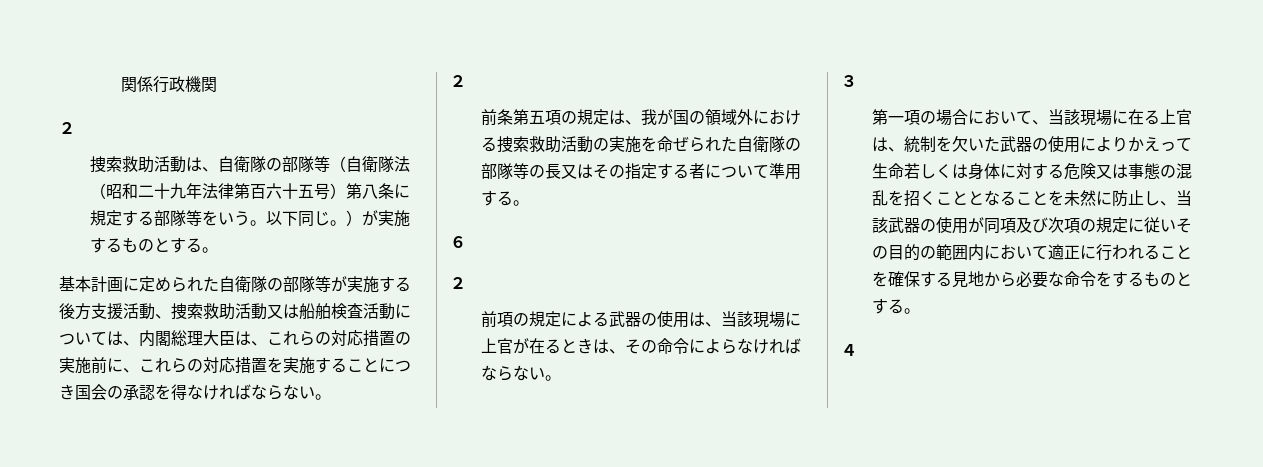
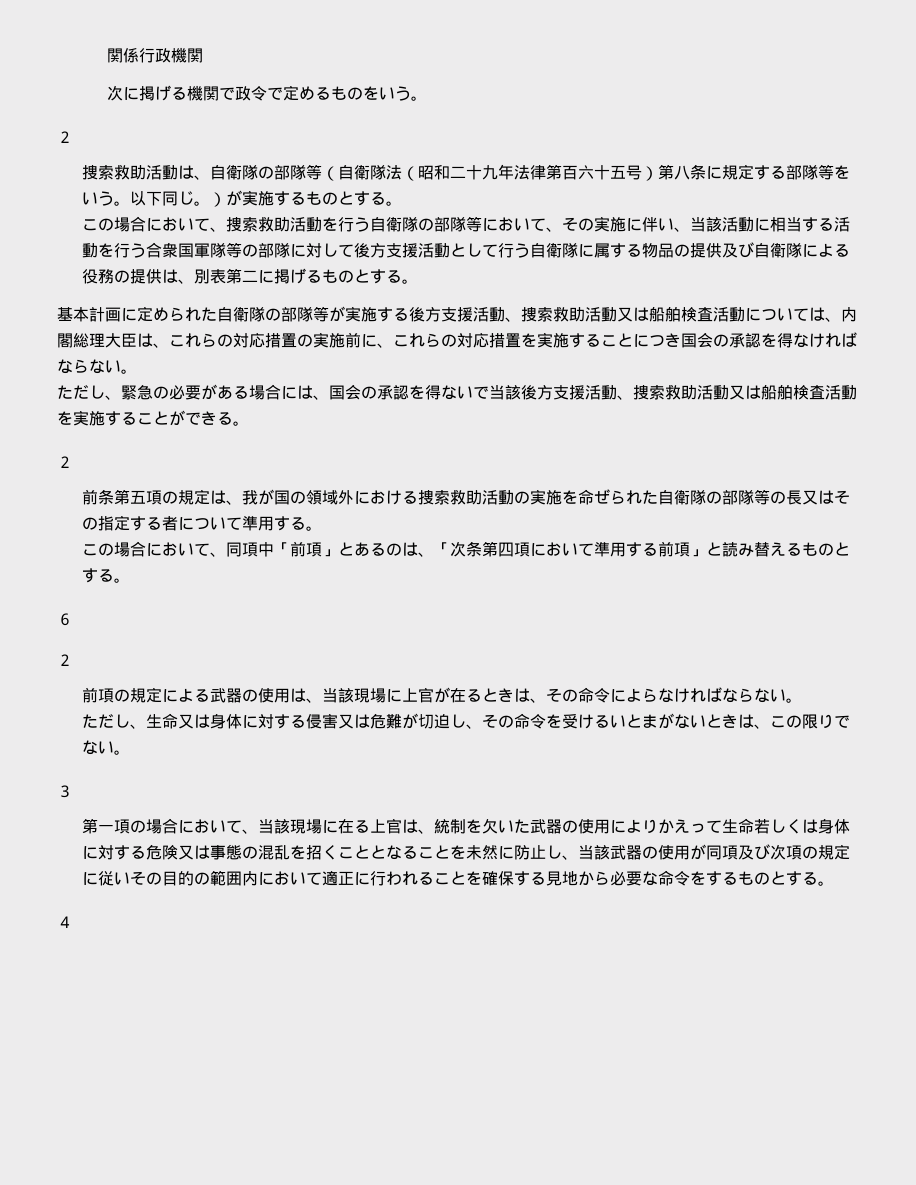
+ 次に掲げる機関で政令で定めるものをいう。
+ この場合において、捜索救助活動を行う自衛隊の部隊等において、その実施に伴い、当該活動に相当する活動を行う合衆国軍隊等の部隊に対して後方支援活動として行う自衛隊に属する物品の提供及び自衛隊による役務の提供は、別表第二に掲げるものとする。
+ ただし、緊急の必要がある場合には、国会の承認を得ないで当該後方支援活動、捜索救助活動又は船舶検査活動を実施することができる。
+ この場合において、同項中「前項」とあるのは、「次条第四項において準用する前項」と読み替えるものとする。
+ ただし、生命又は身体に対する侵害又は危難が切迫し、その命令を受けるいとまがないときは、この限りでない。

